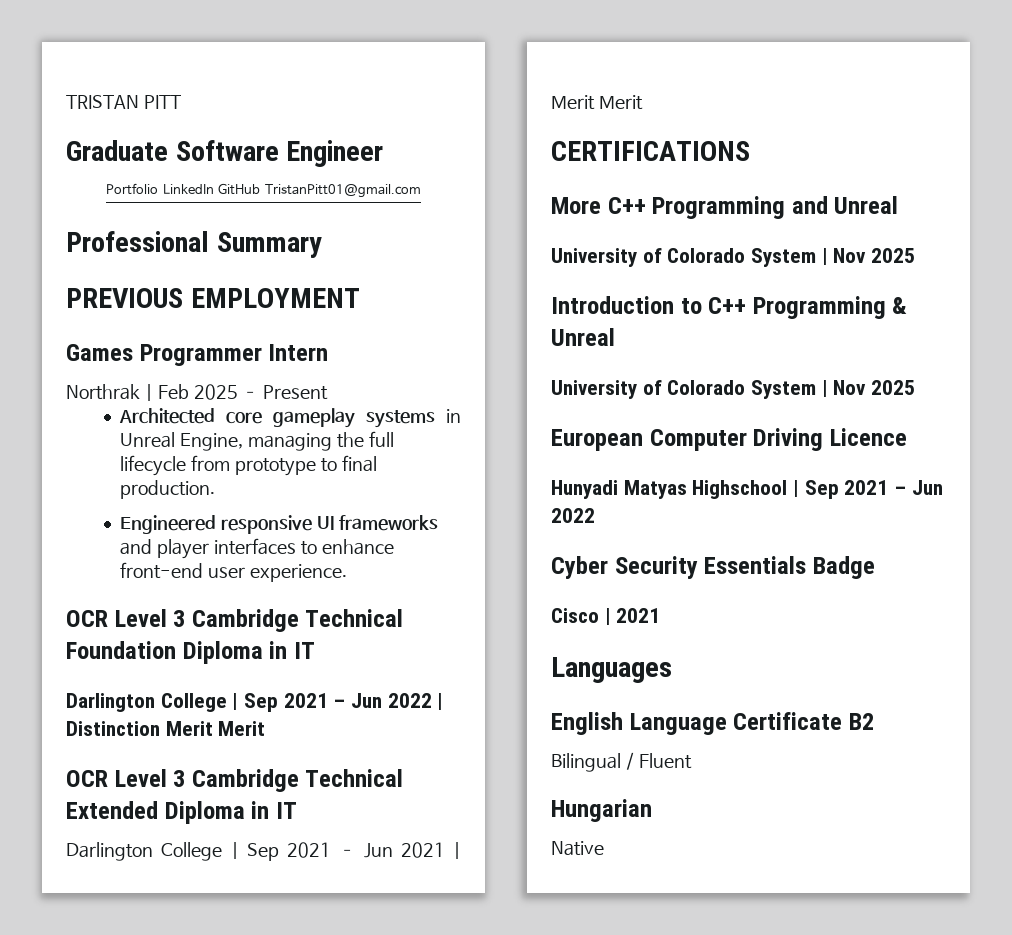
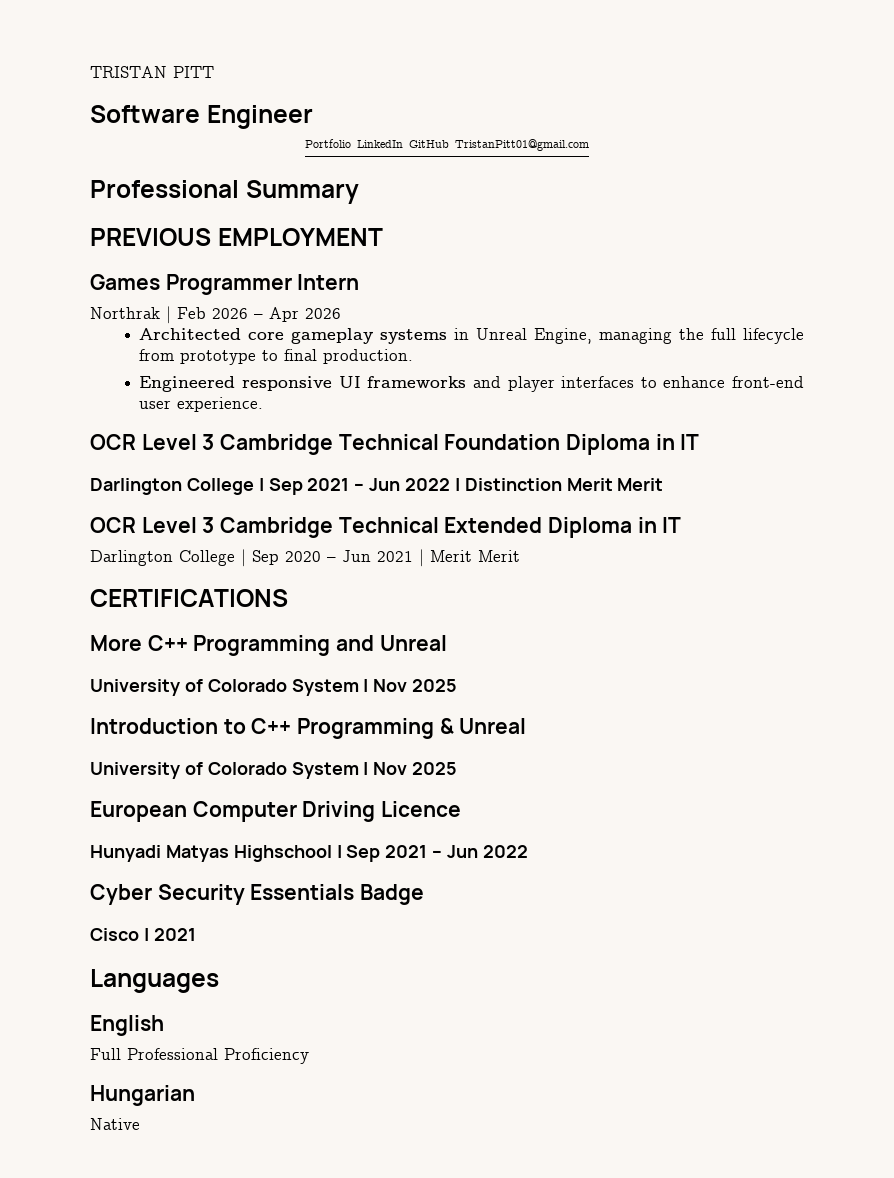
- Graduate Software Engineer
+ Software Engineer
- Northrak | Feb 2025 – Present
+ Northrak | Feb 2026 – Apr 2026
- Darlington College | Sep 2021 – Jun 2021 | Merit Merit
+ Darlington College | Sep 2020 – Jun 2021 | Merit Merit
- English Language Certificate B2
- Bilingual / Fluent
+ English
+ Full Professional Proficiency

